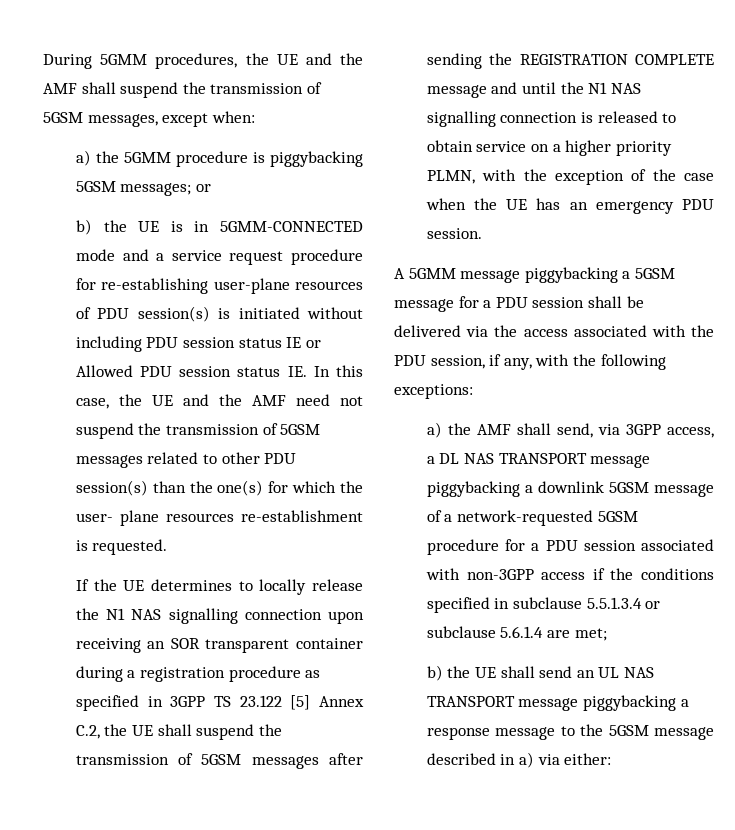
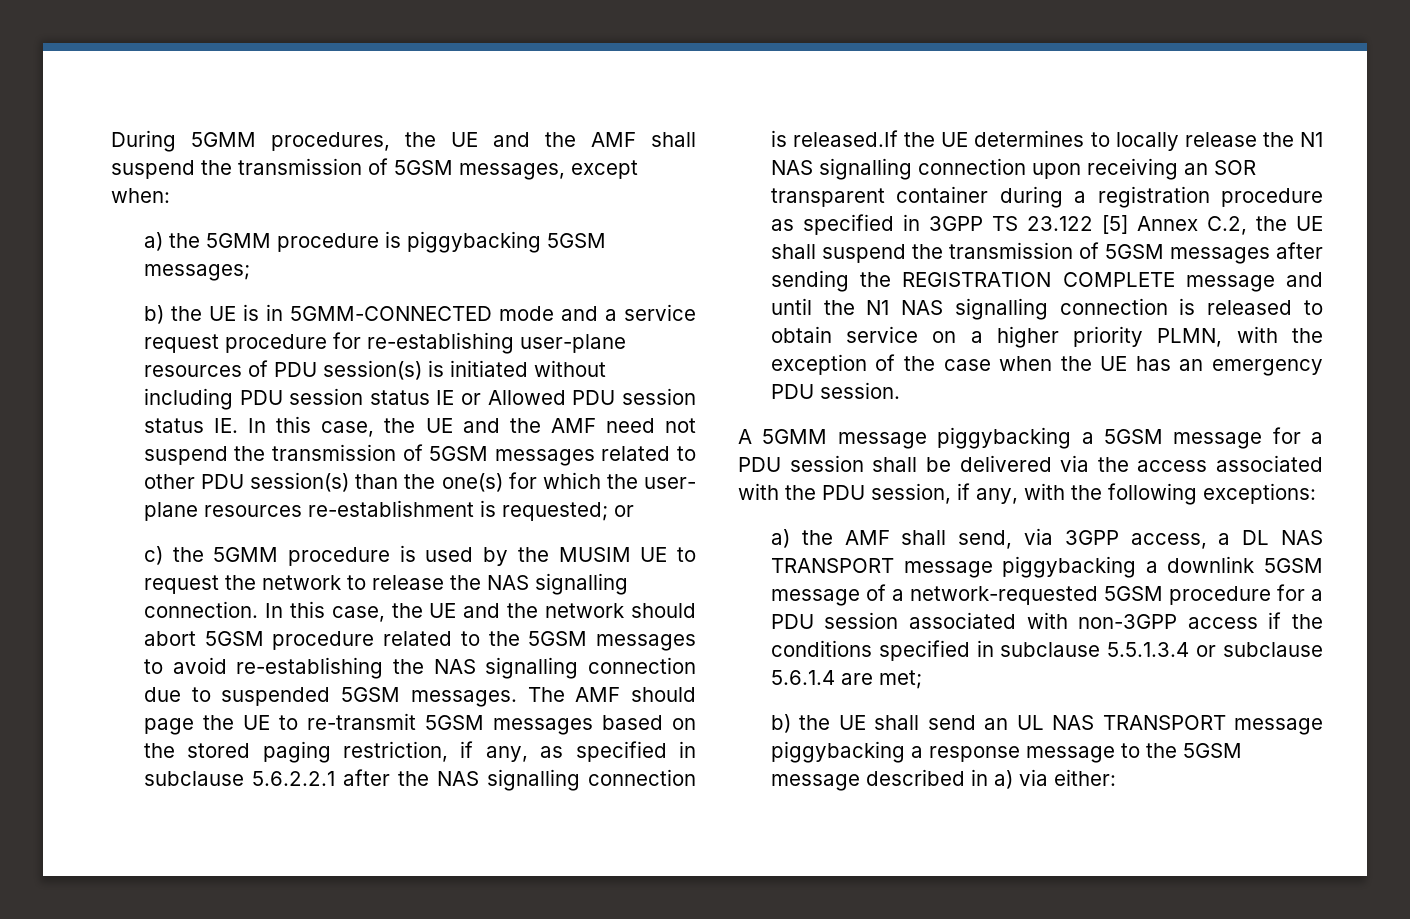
- a) the 5GMM procedure is piggybacking 5GSM messages; or
+ a) the 5GMM procedure is piggybacking 5GSM messages;
- b) the UE is in 5GMM-CONNECTED mode and a service request procedure for re-establishing user-plane resources of PDU session(s) is initiated without including PDU session status IE or Allowed PDU session status IE. In this case, the UE and the AMF need not suspend the transmission of 5GSM messages related to other PDU session(s) than the one(s) for which the user- plane resources re-establishment is requested.
- If the UE determines to locally release the N1 NAS signalling connection upon receiving an SOR transparent container during a registration procedure as specified in 3GPP TS 23.122 [5] Annex C.2, the UE shall suspend the transmission of 5GSM messages after sending the REGISTRATION COMPLETE message and until the N1 NAS signalling connection is released to obtain service on a higher priority PLMN, with the exception of the case when the UE has an emergency PDU session.
+ b) the UE is in 5GMM-CONNECTED mode and a service request procedure for re-establishing user-plane resources of PDU session(s) is initiated without including PDU session status IE or Allowed PDU session status IE. In this case, the UE and the AMF need not suspend the transmission of 5GSM messages related to other PDU session(s) than the one(s) for which the user- plane resources re-establishment is requested; or
+ c) the 5GMM procedure is used by the MUSIM UE to request the network to release the NAS signalling connection. In this case, the UE and the network should abort 5GSM procedure related to the 5GSM messages to avoid re-establishing the NAS signalling connection due to suspended 5GSM messages. The AMF should page the UE to re-transmit 5GSM messages based on the stored paging restriction, if any, as specified in subclause 5.6.2.2.1 after the NAS signalling connection is released.If the UE determines to locally release the N1 NAS signalling connection upon receiving an SOR transparent container during a registration procedure as specified in 3GPP TS 23.122 [5] Annex C.2, the UE shall suspend the transmission of 5GSM messages after sending the REGISTRATION COMPLETE message and until the N1 NAS signalling connection is released to obtain service on a higher priority PLMN, with the exception of the case when the UE has an emergency PDU session.

